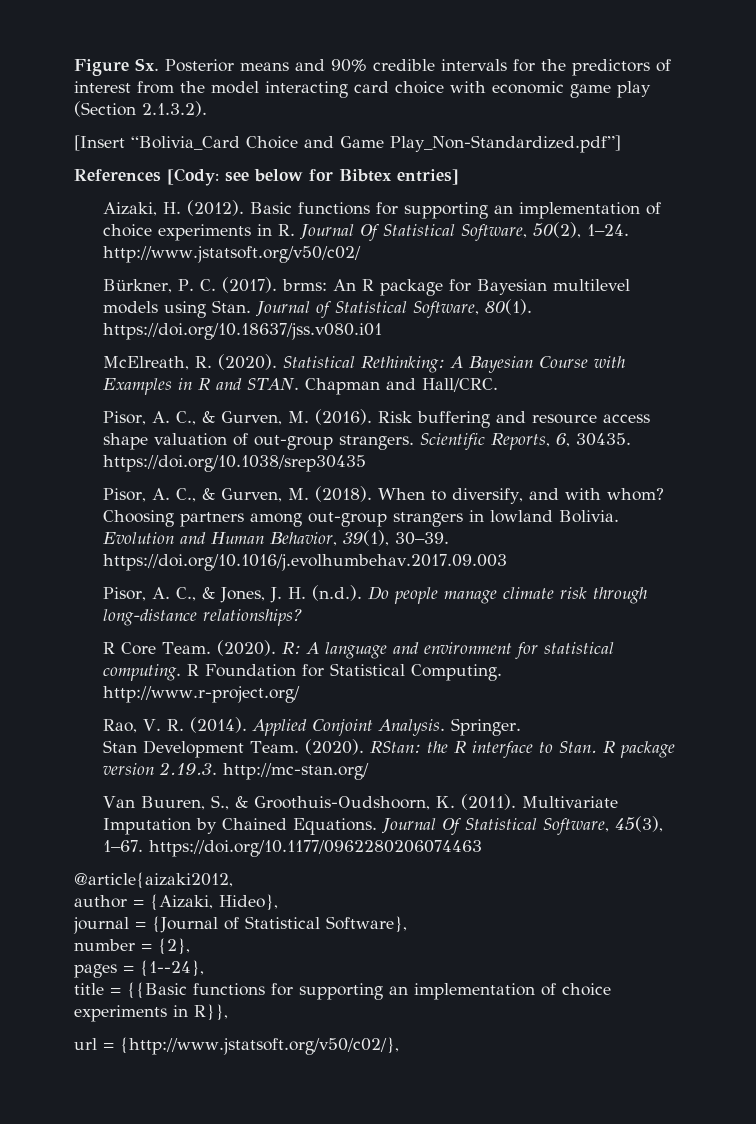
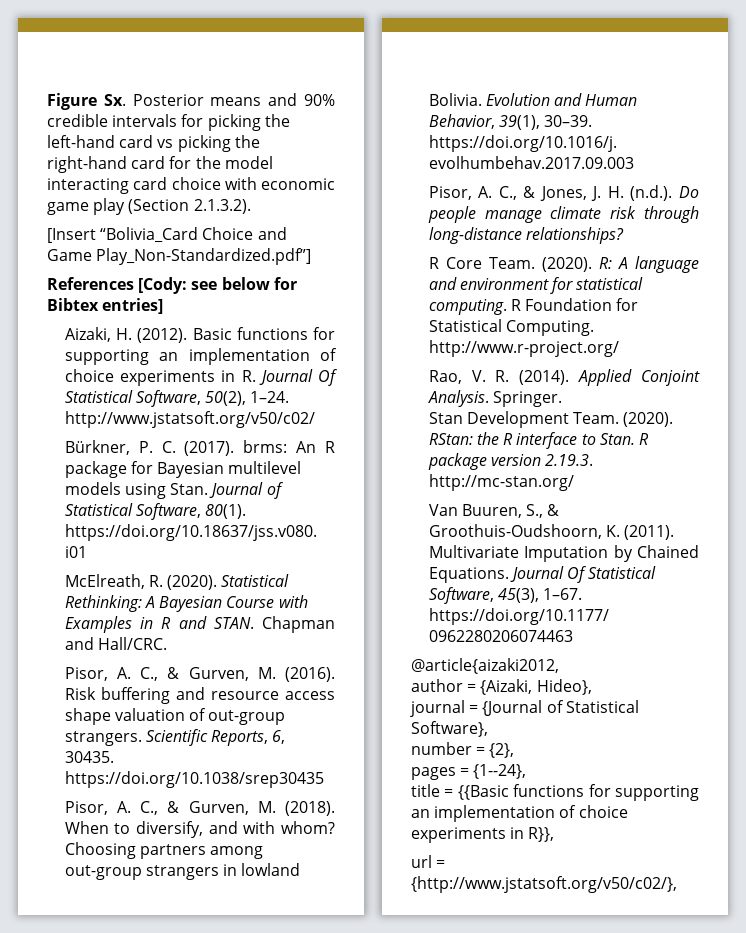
- Figure Sx. Posterior means and 90% credible intervals for the predictors of interest from the model interacting card choice with economic game play (Section 2.1.3.2).
+ Figure Sx. Posterior means and 90% credible intervals for picking the left-hand card vs picking the right-hand card for the model interacting card choice with economic game play (Section 2.1.3.2).

